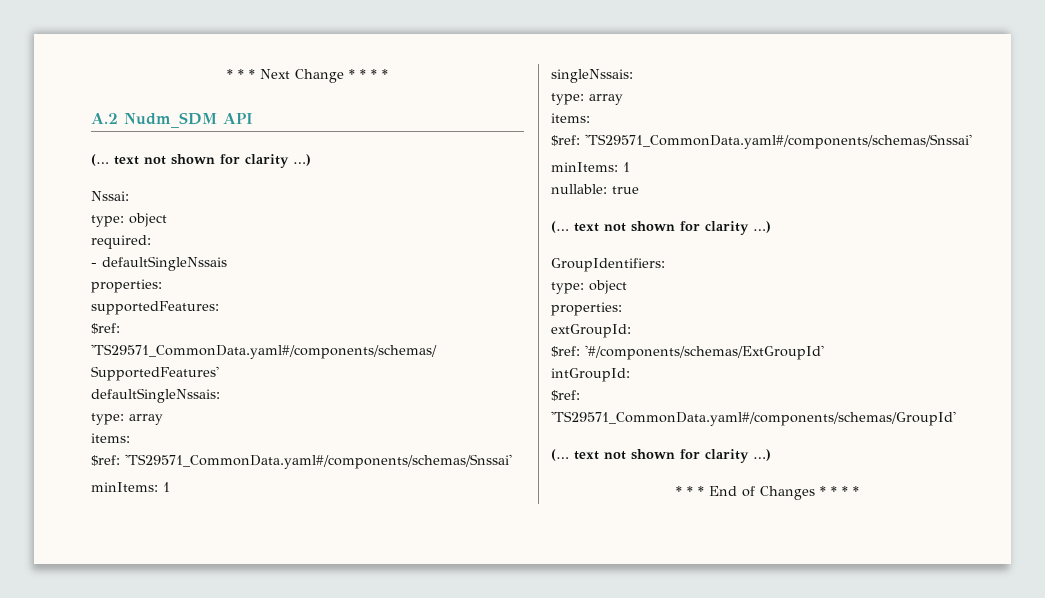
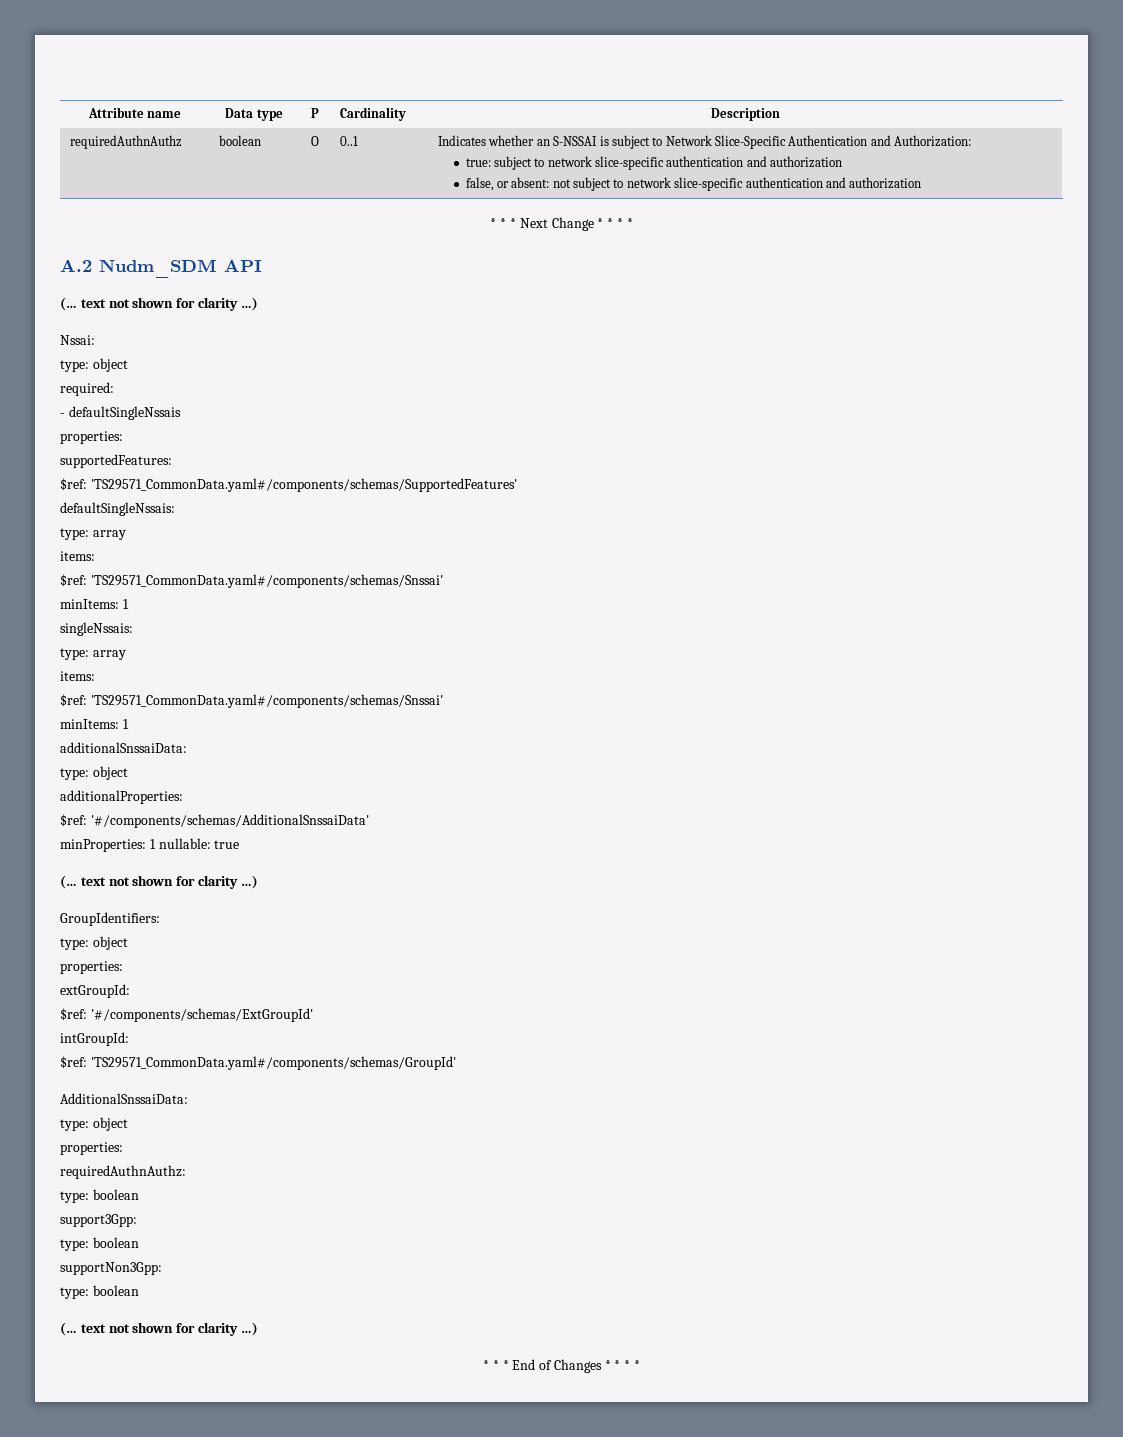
+ Attribute name | Data type | P | Cardinality | Description
+ requiredAuthnAuthz | boolean | O | 0..1 | Indicates whether an S-NSSAI is subject to Network Slice-Specific Authentication and Authorization:
+ true: subject to network slice-specific authentication and authorization
+ false, or absent: not subject to network slice-specific authentication and authorization
- nullable: true
+ additionalSnssaiData:
+ type: object
+ additionalProperties:
+ $ref: '#/components/schemas/AdditionalSnssaiData'
+ minProperties: 1 nullable: true
+ AdditionalSnssaiData:
+ type: object
+ properties:
+ requiredAuthnAuthz:
+ type: boolean
+ support3Gpp:
+ type: boolean
+ supportNon3Gpp:
+ type: boolean

